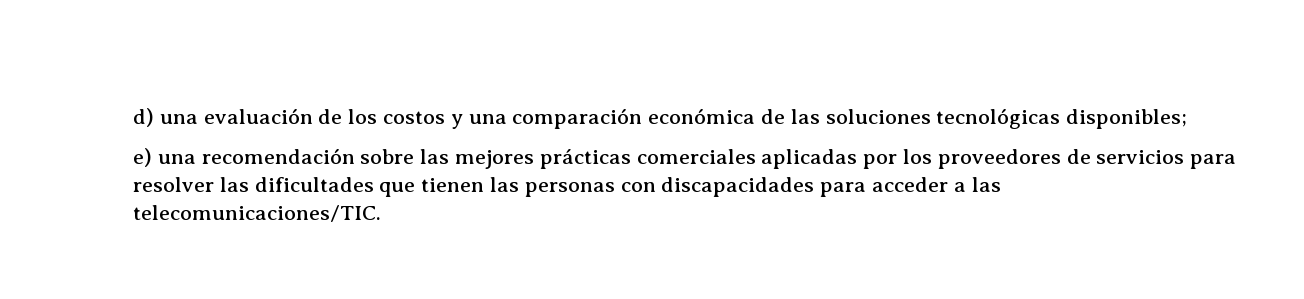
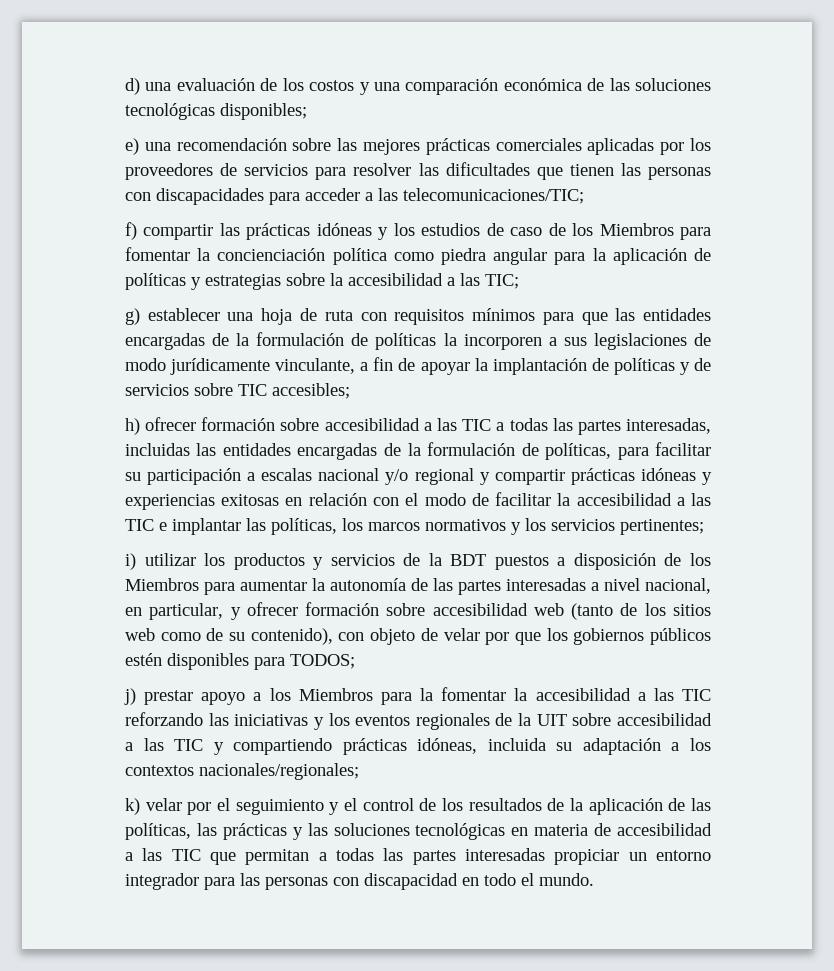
- e) una recomendación sobre las mejores prácticas comerciales aplicadas por los proveedores de servicios para resolver las dificultades que tienen las personas con discapacidades para acceder a las telecomunicaciones/TIC.
+ e) una recomendación sobre las mejores prácticas comerciales aplicadas por los proveedores de servicios para resolver las dificultades que tienen las personas con discapacidades para acceder a las telecomunicaciones/TIC;
+ f) compartir las prácticas idóneas y los estudios de caso de los Miembros para fomentar la concienciación política como piedra angular para la aplicación de políticas y estrategias sobre la accesibilidad a las TIC;
+ g) establecer una hoja de ruta con requisitos mínimos para que las entidades encargadas de la formulación de políticas la incorporen a sus legislaciones de modo jurídicamente vinculante, a fin de apoyar la implantación de políticas y de servicios sobre TIC accesibles;
+ h) ofrecer formación sobre accesibilidad a las TIC a todas las partes interesadas, incluidas las entidades encargadas de la formulación de políticas, para facilitar su participación a escalas nacional y/o regional y compartir prácticas idóneas y experiencias exitosas en relación con el modo de facilitar la accesibilidad a las TIC e implantar las políticas, los marcos normativos y los servicios pertinentes;
+ i) utilizar los productos y servicios de la BDT puestos a disposición de los Miembros para aumentar la autonomía de las partes interesadas a nivel nacional, en particular, y ofrecer formación sobre accesibilidad web (tanto de los sitios web como de su contenido), con objeto de velar por que los gobiernos públicos estén disponibles para TODOS;
+ j) prestar apoyo a los Miembros para la fomentar la accesibilidad a las TIC reforzando las iniciativas y los eventos regionales de la UIT sobre accesibilidad a las TIC y compartiendo prácticas idóneas, incluida su adaptación a los contextos nacionales/regionales;
+ k) velar por el seguimiento y el control de los resultados de la aplicación de las políticas, las prácticas y las soluciones tecnológicas en materia de accesibilidad a las TIC que permitan a todas las partes interesadas propiciar un entorno integrador para las personas con discapacidad en todo el mundo.

